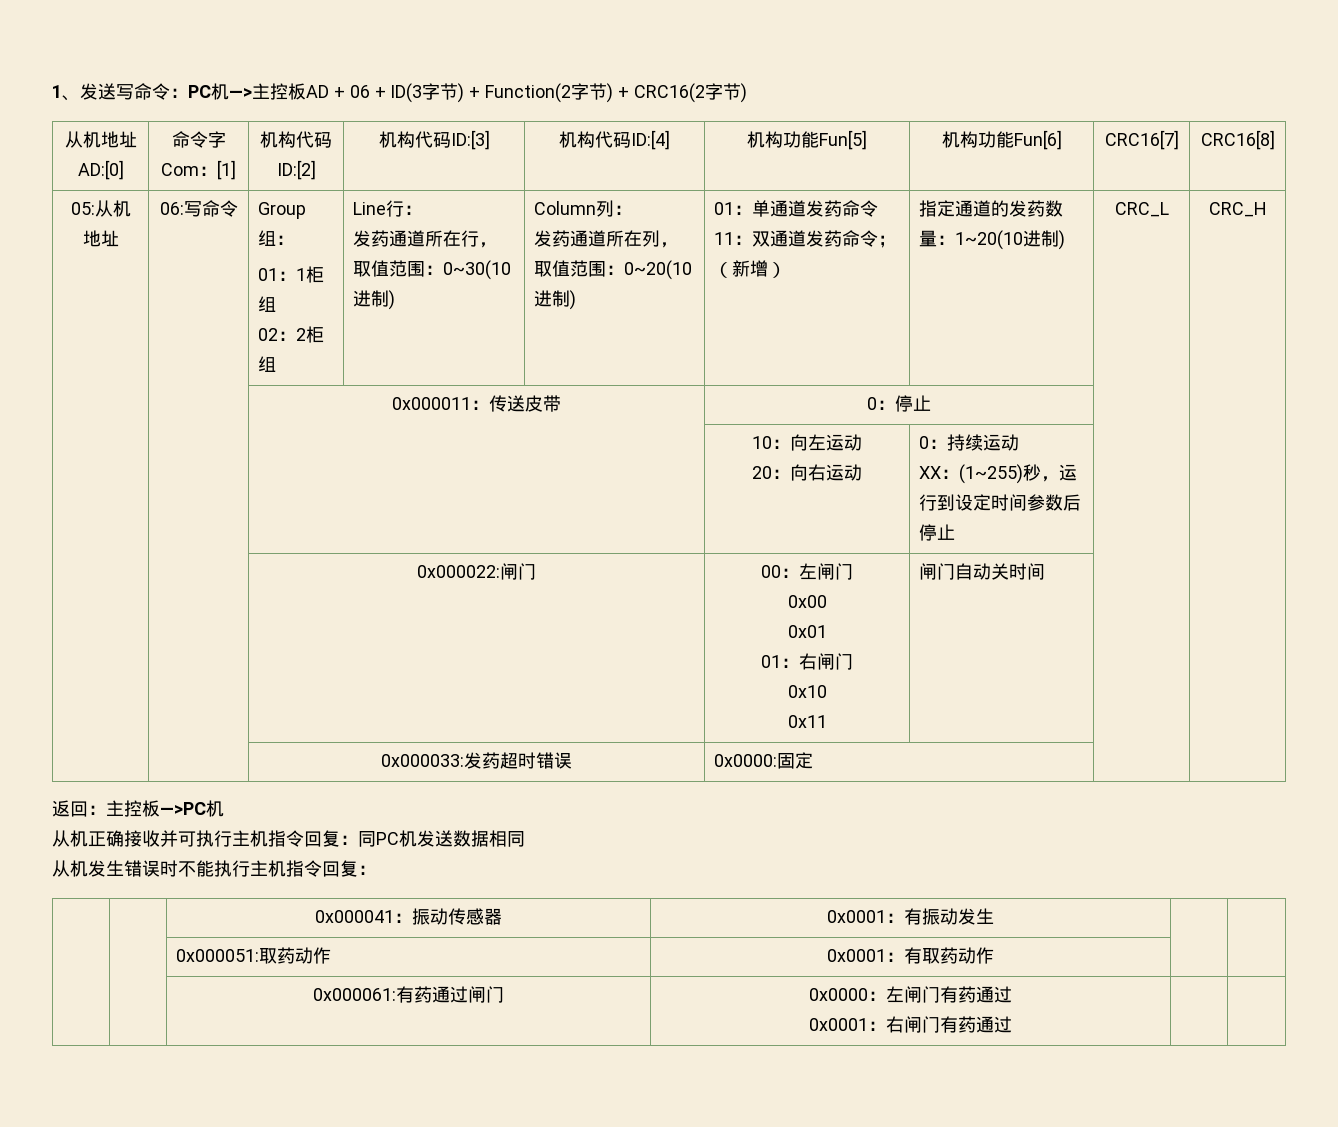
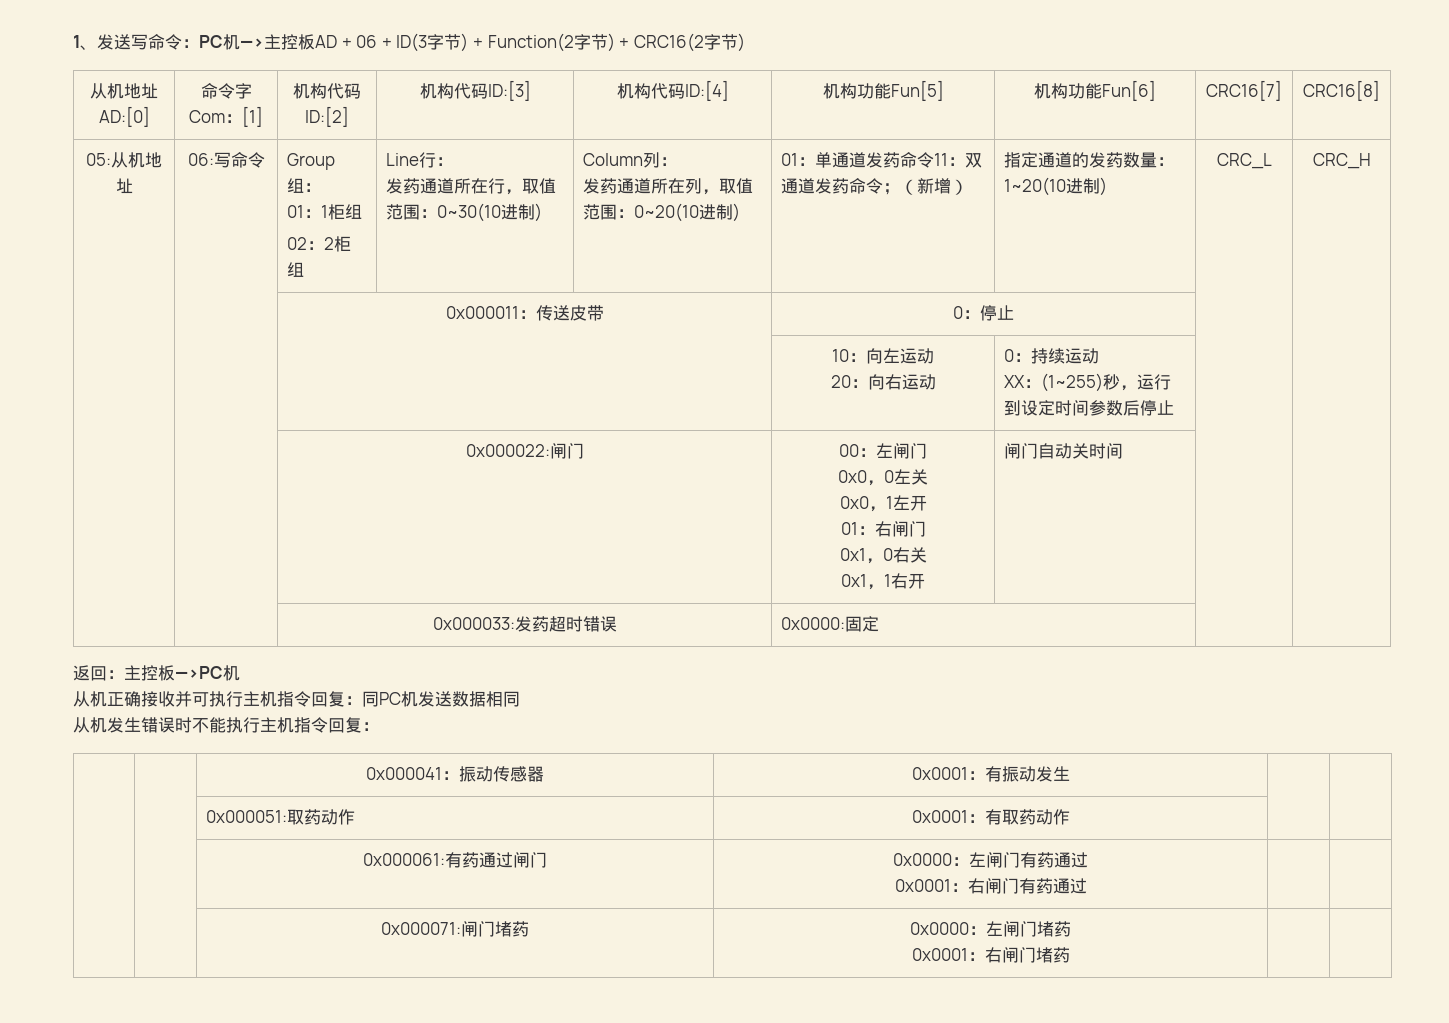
  | | 0x000022:闸门 | 00：左闸门
- 0x00
- 0x01
+ 0x0，0左关
+ 0x0，1左开
  01：右闸门
- 0x10
- 0x11 | 闸门自动关时间 | |
+ 0x1，0右关
+ 0x1，1右开 | 闸门自动关时间 | |
+ | | 0x000071:闸门堵药 | 0x0000：左闸门堵药
+ 0x0001：右闸门堵药 | |

